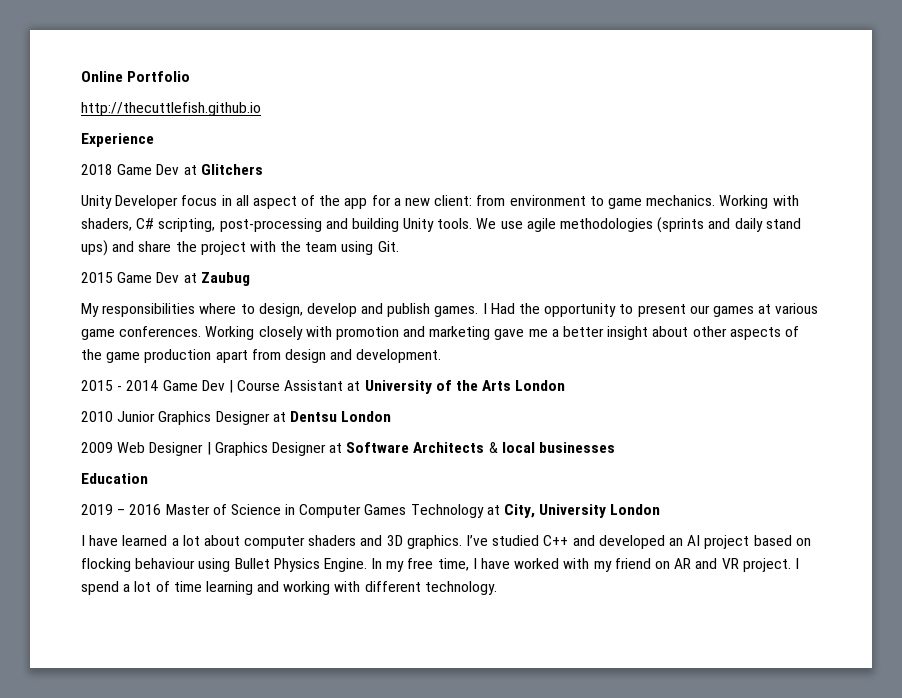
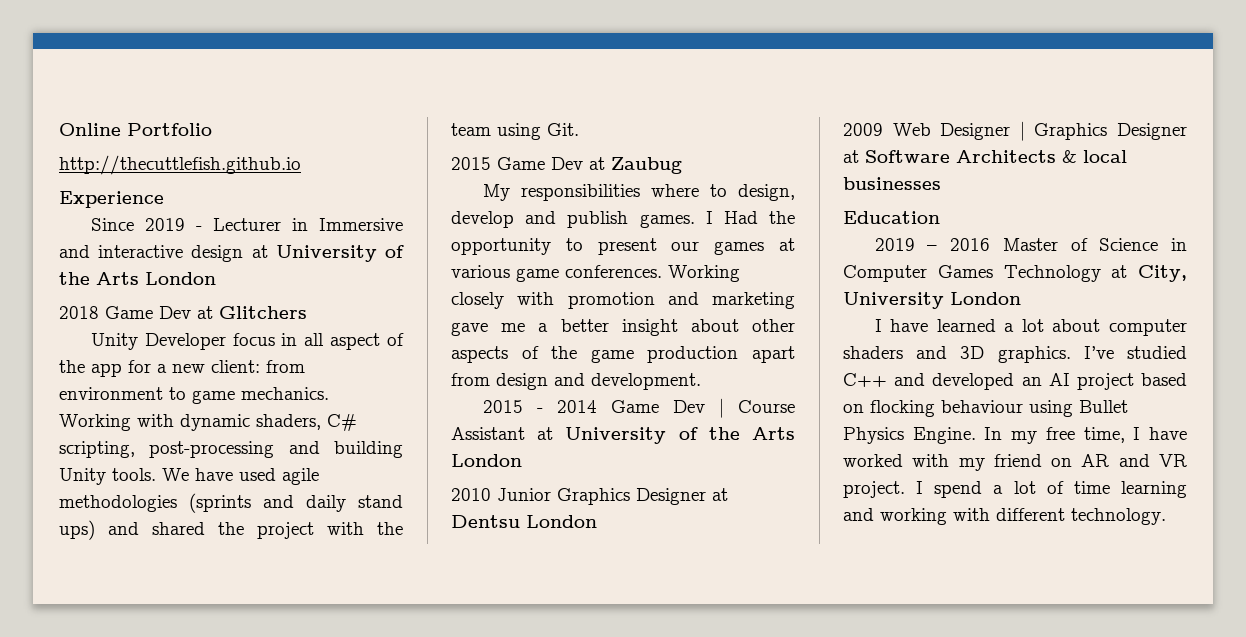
+ Since 2019 - Lecturer in Immersive and interactive design at University of the Arts London
- Working with shaders, C# scripting, post-processing and building Unity tools.
+ Working with dynamic shaders, C# scripting, post-processing and building Unity tools.
- We use agile methodologies (sprints and daily stand ups) and share the project with the team using Git.
+ We have used agile methodologies (sprints and daily stand ups) and shared the project with the team using Git.

